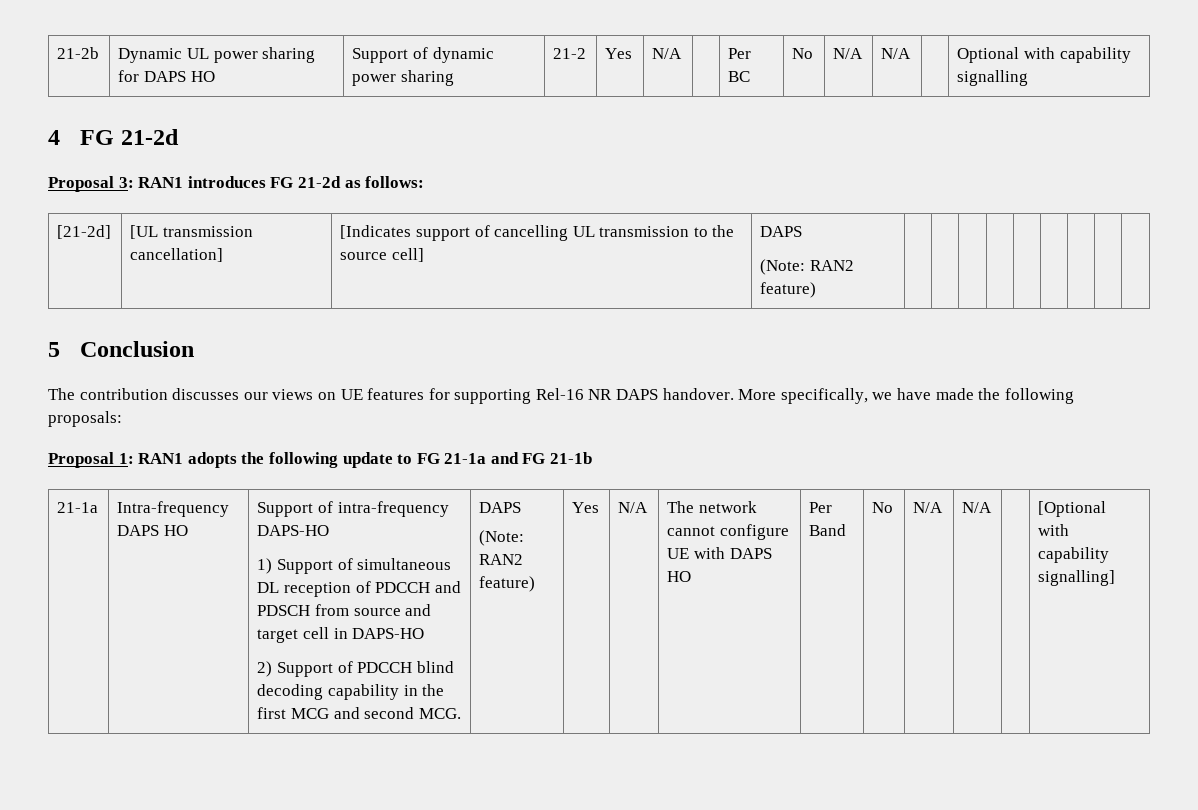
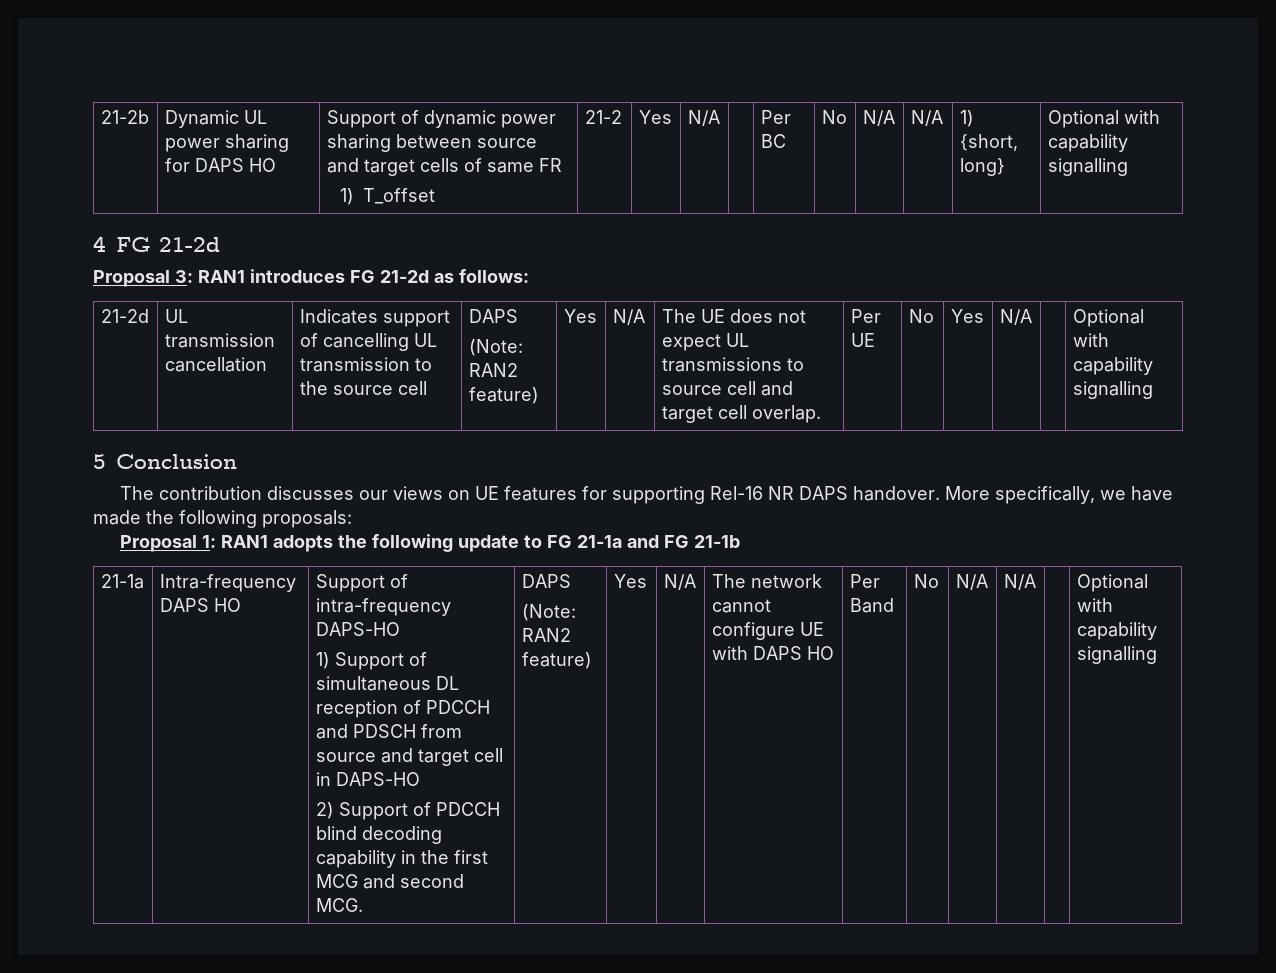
- 21-2b | Dynamic UL power sharing for DAPS HO | Support of dynamic power sharing | 21-2 | Yes | N/A | | Per BC | No | N/A | N/A | | Optional with capability signalling
+ 21-2b | Dynamic UL power sharing for DAPS HO | Support of dynamic power sharing between source and target cells of same FR
+ 1) T_offset | 21-2 | Yes | N/A | | Per BC | No | N/A | N/A | 1) {short, long} | Optional with capability signalling
- [21-2d] | [UL transmission cancellation] | [Indicates support of cancelling UL transmission to the source cell] | DAPS
- (Note: RAN2 feature)
+ 21-2d | UL transmission cancellation | Indicates support of cancelling UL transmission to the source cell | DAPS
+ (Note: RAN2 feature) | Yes | N/A | The UE does not expect UL transmissions to source cell and target cell overlap. | Per UE | No | Yes | N/A | | Optional with capability signalling
- N/A | N/A | | [Optional with capability signalling]
+ N/A | N/A | | Optional with capability signalling

